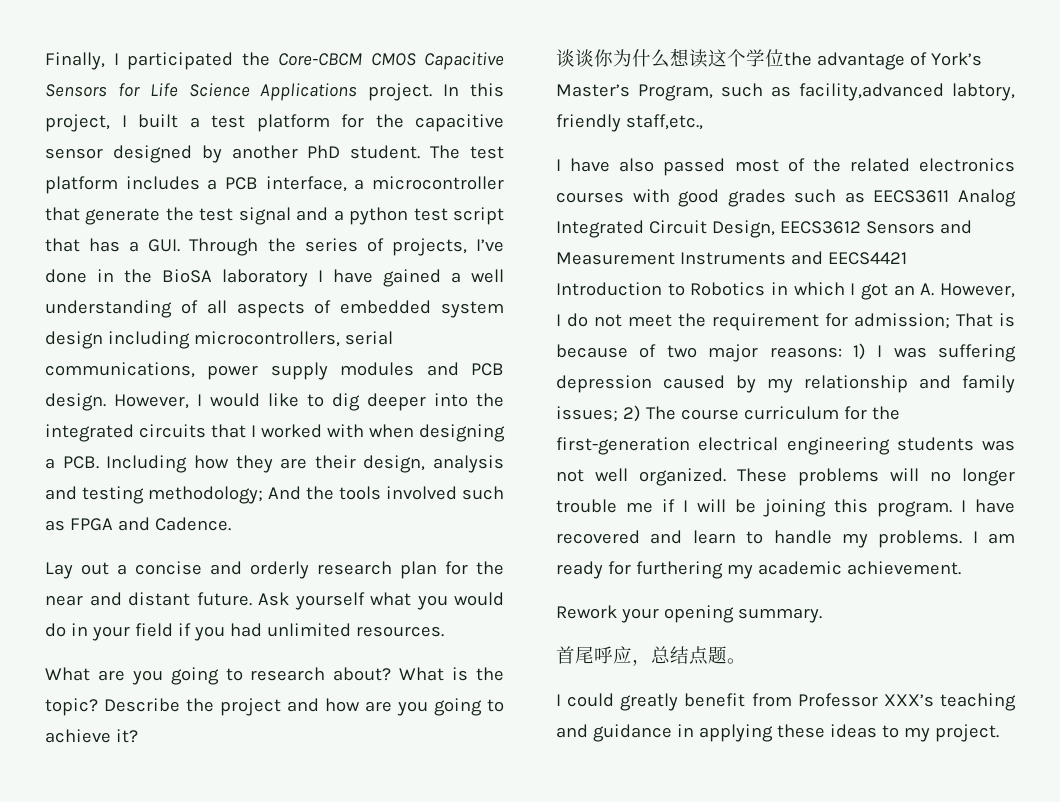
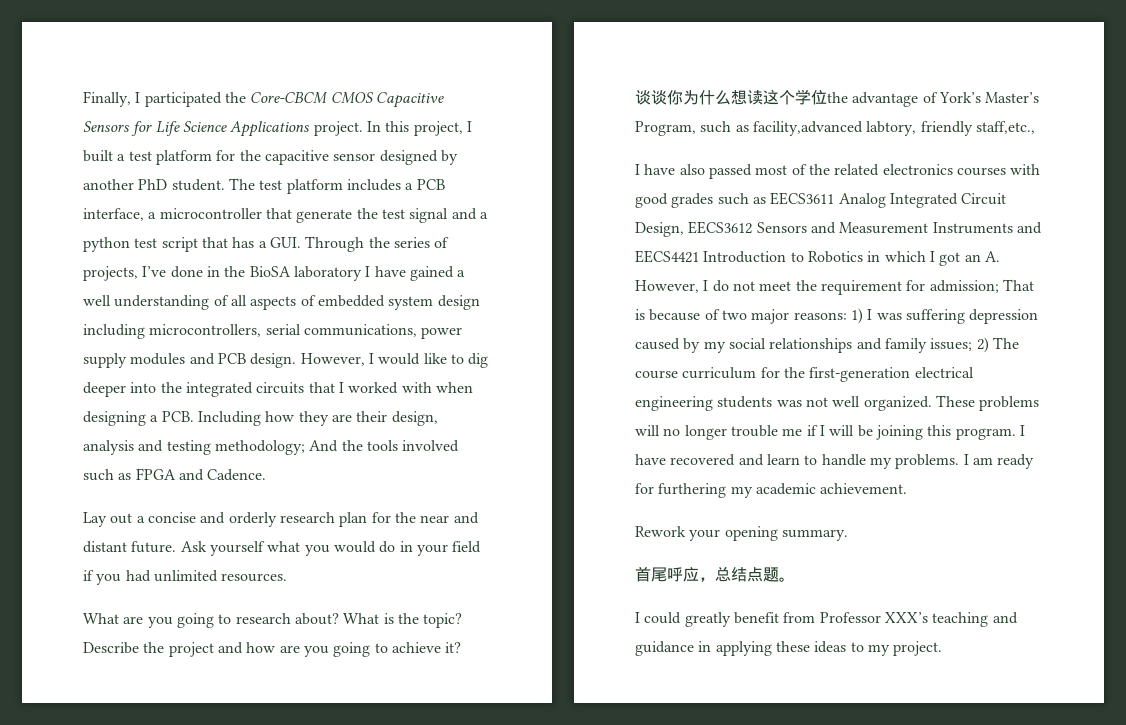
- 1) I was suffering depression caused by my relationship and family issues;
+ 1) I was suffering depression caused by my social relationships and family issues;

